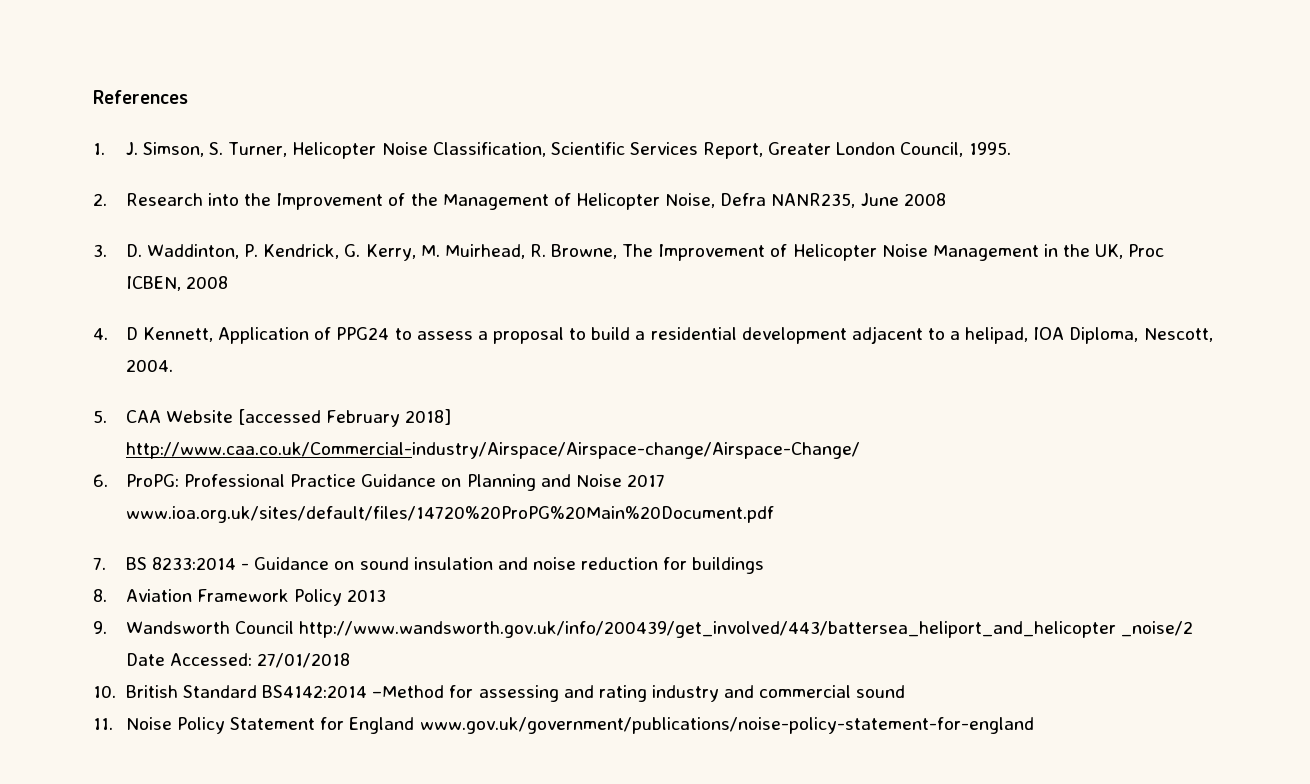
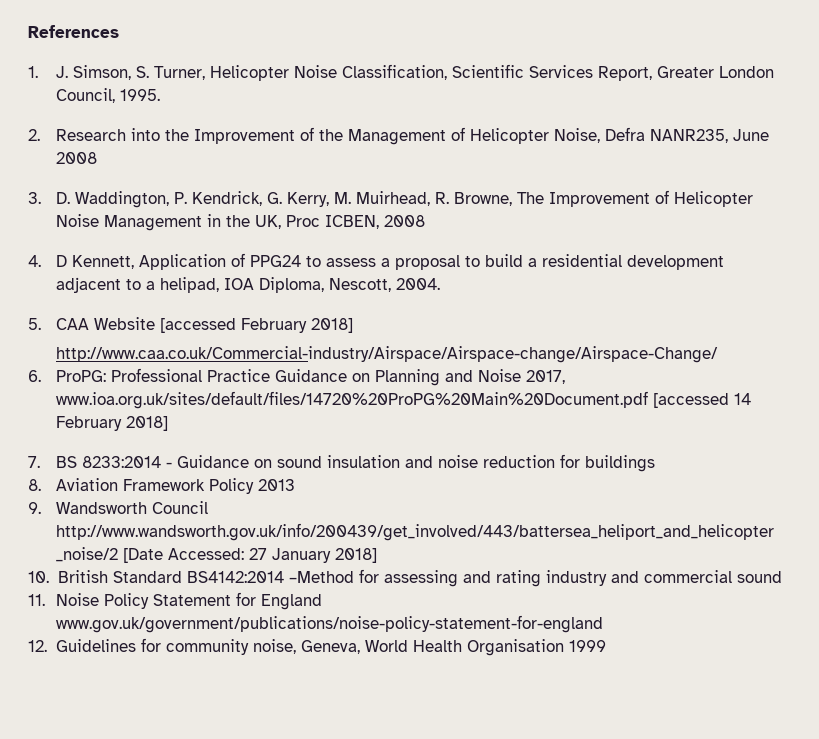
- 3. D. Waddinton, P. Kendrick, G. Kerry, M. Muirhead, R. Browne, The Improvement of Helicopter Noise Management in the UK, Proc ICBEN, 2008
+ 3. D. Waddington, P. Kendrick, G. Kerry, M. Muirhead, R. Browne, The Improvement of Helicopter Noise Management in the UK, Proc ICBEN, 2008
- 6. ProPG: Professional Practice Guidance on Planning and Noise 2017 www.ioa.org.uk/sites/default/files/14720%20ProPG%20Main%20Document.pdf
+ 6. ProPG: Professional Practice Guidance on Planning and Noise 2017, www.ioa.org.uk/sites/default/files/14720%20ProPG%20Main%20Document.pdf [accessed 14 February 2018]
- 9. Wandsworth Council http://www.wandsworth.gov.uk/info/200439/get_involved/443/battersea_heliport_and_helicopter _noise/2 Date Accessed: 27/01/2018
+ 9. Wandsworth Council http://www.wandsworth.gov.uk/info/200439/get_involved/443/battersea_heliport_and_helicopter _noise/2 [Date Accessed: 27 January 2018]
+ 12. Guidelines for community noise, Geneva, World Health Organisation 1999

